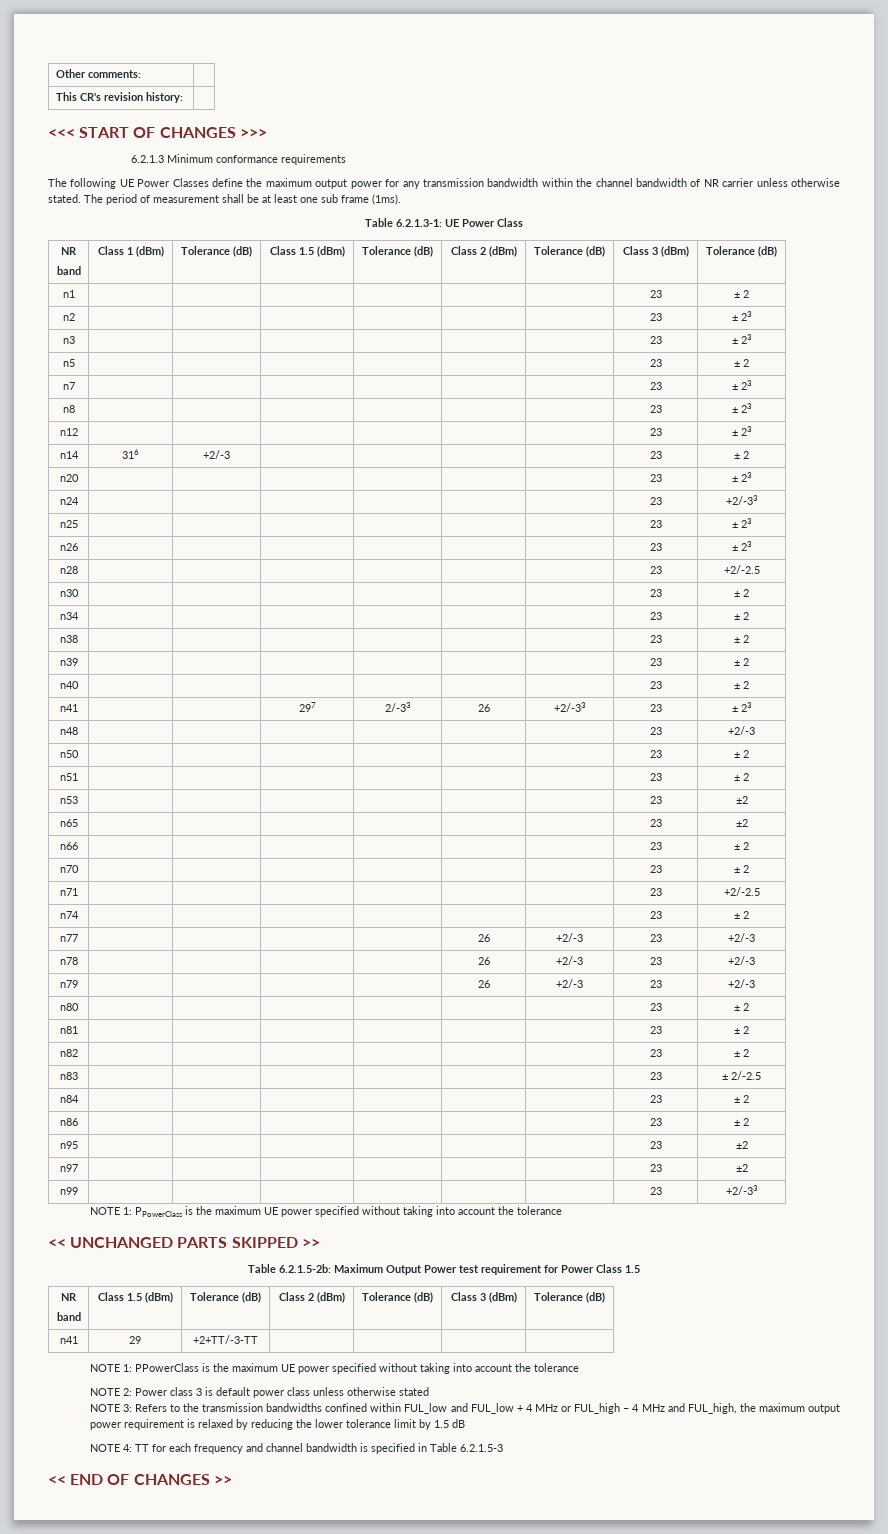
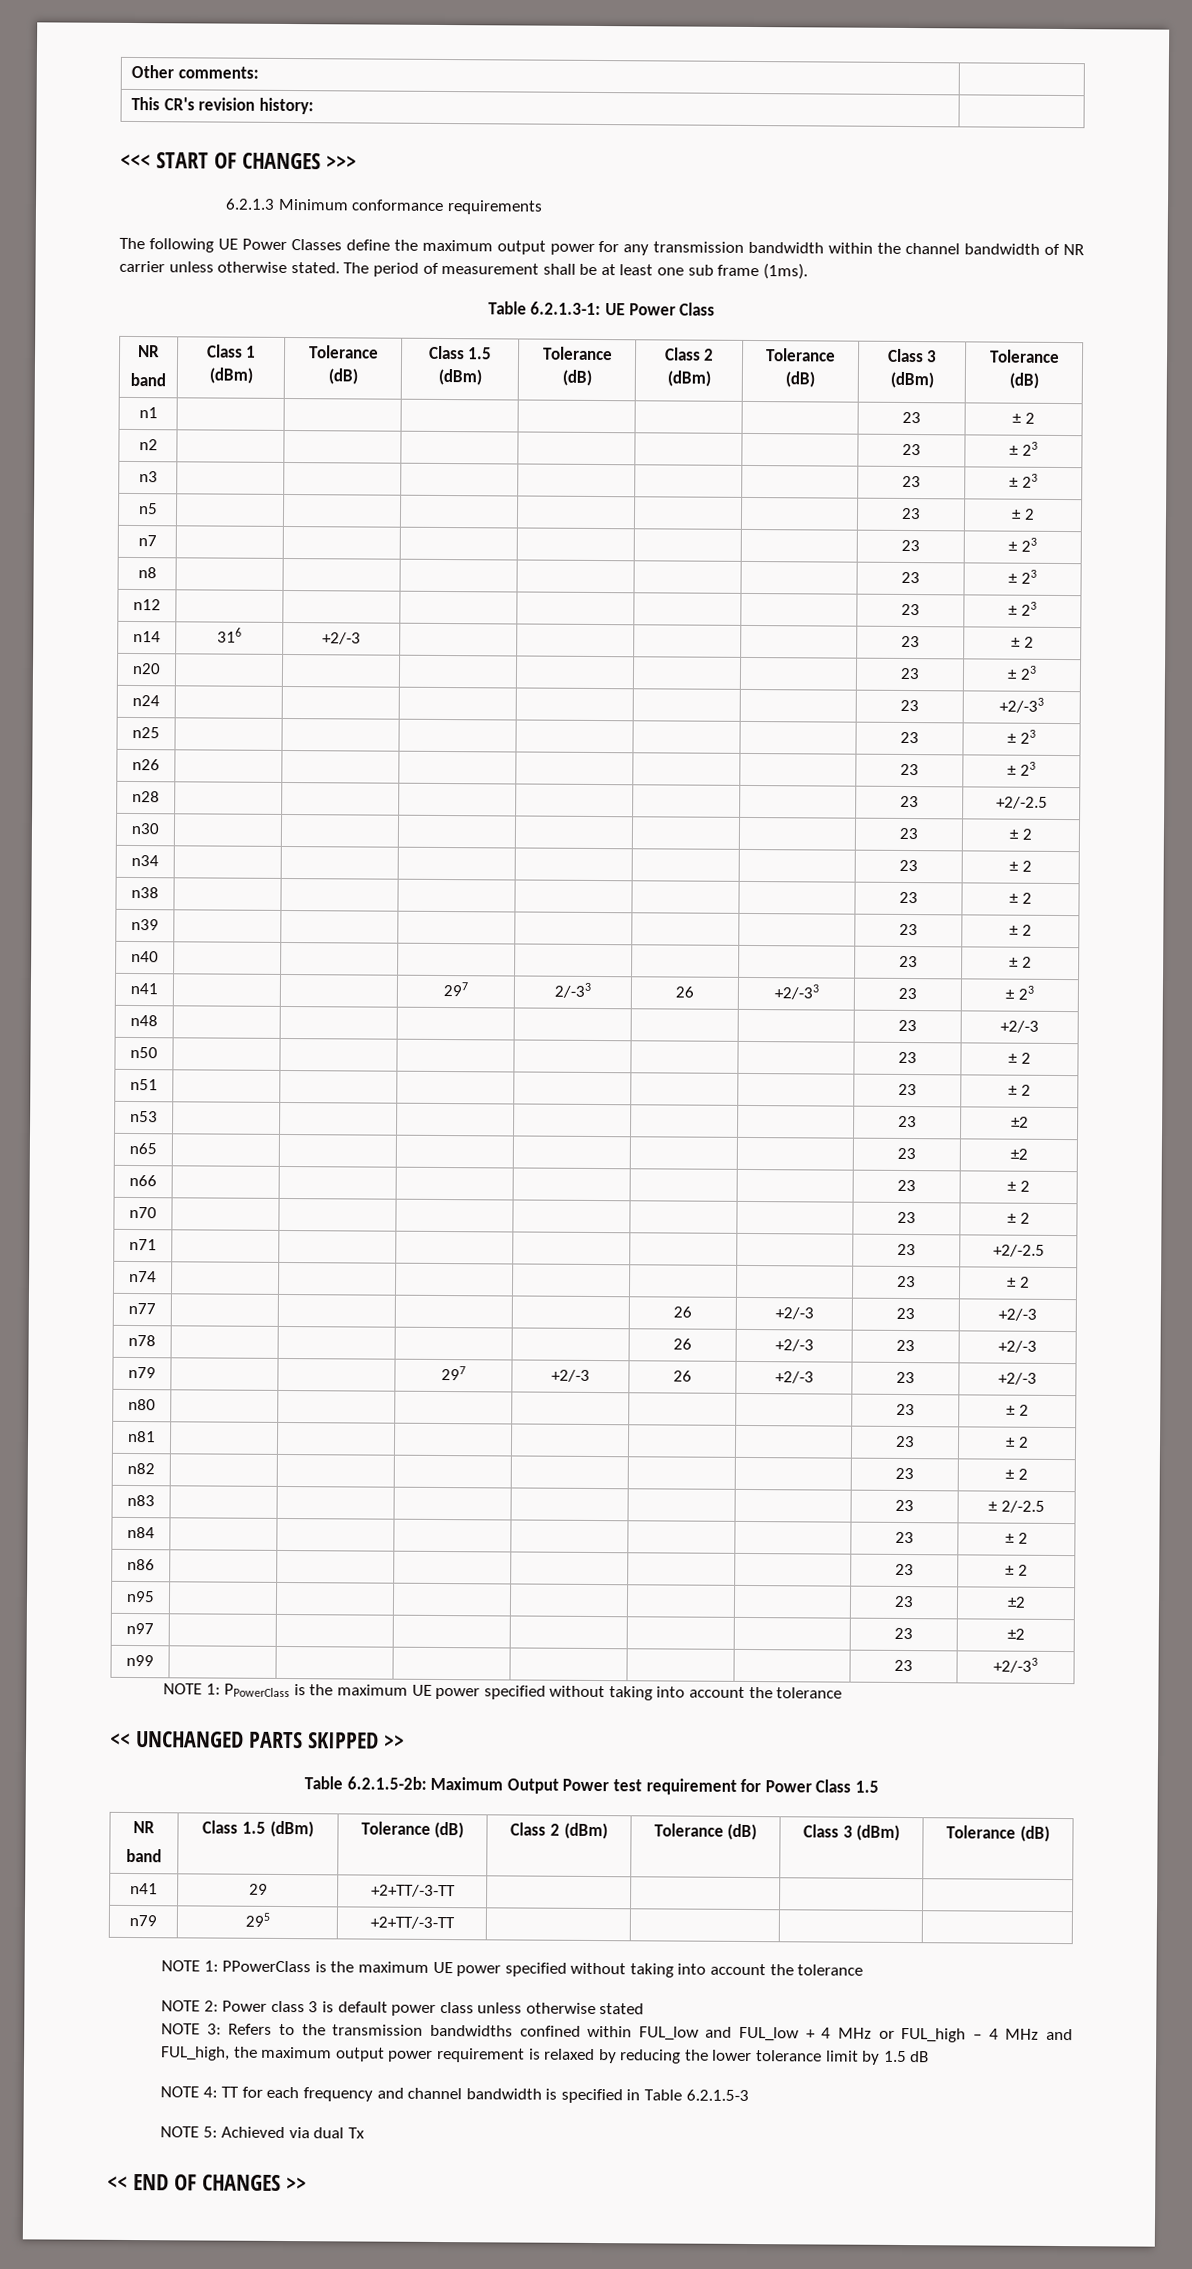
- n79 | | | | | 26 | +2/-3 | 23 | +2/-3
+ n79 | | | 297 | +2/-3 | 26 | +2/-3 | 23 | +2/-3
+ n79 | 295 | +2+TT/-3-TT | | | |
+ NOTE 5: Achieved via dual Tx

